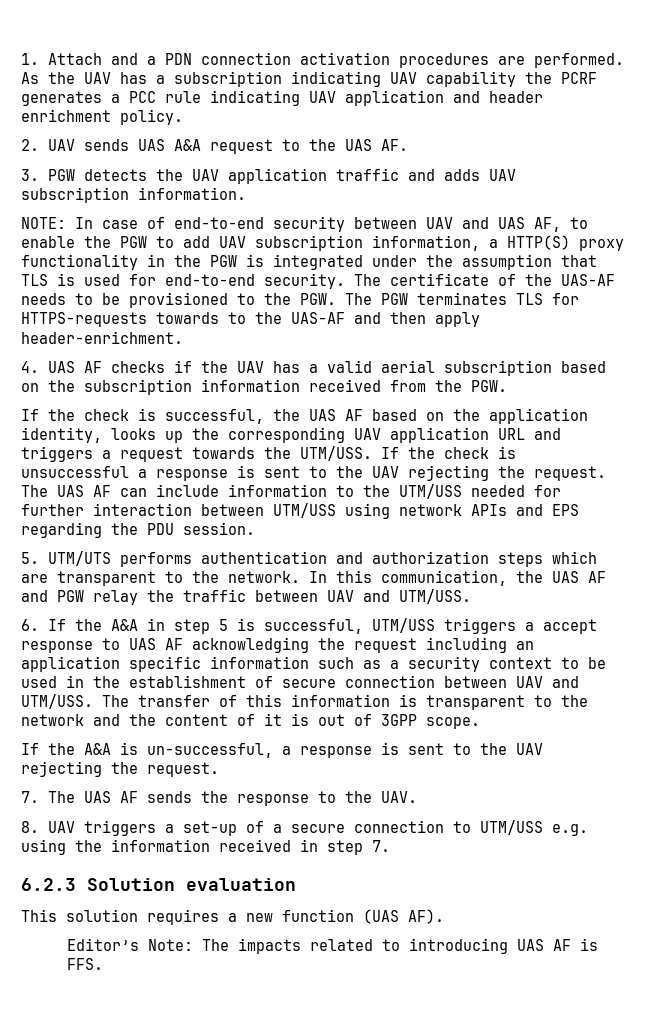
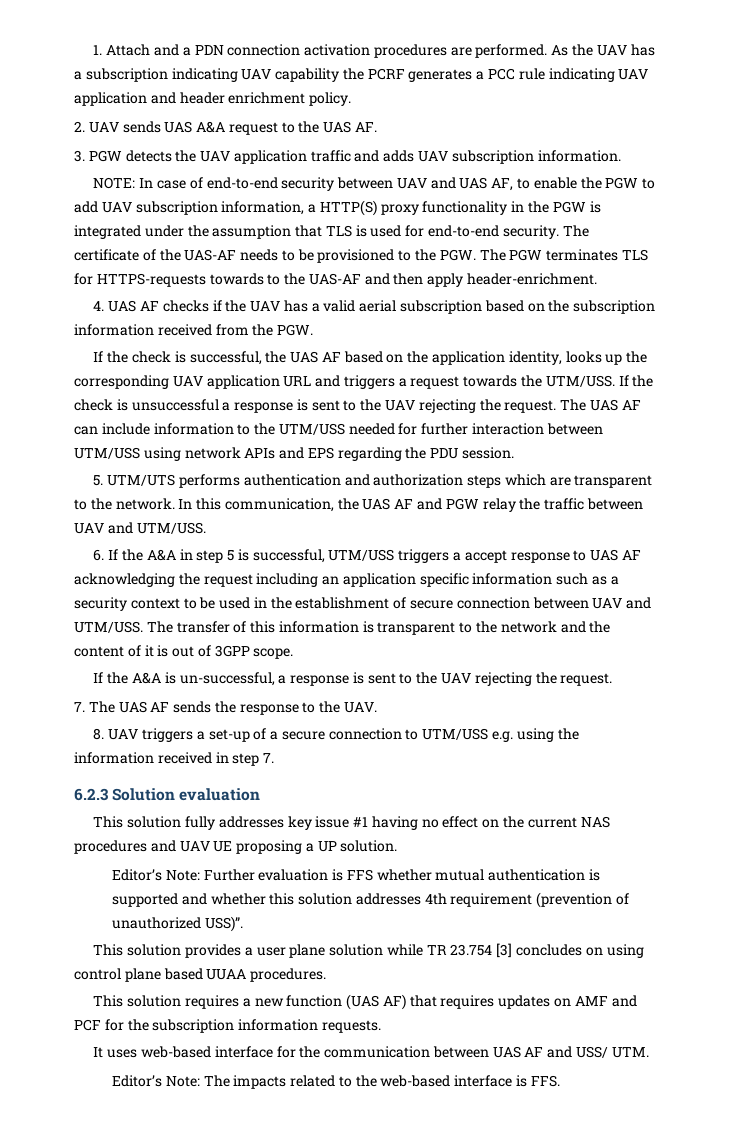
+ This solution fully addresses key issue #1 having no effect on the current NAS procedures and UAV UE proposing a UP solution.
+ Editor’s Note: Further evaluation is FFS whether mutual authentication is supported and whether this solution addresses 4th requirement (prevention of unauthorized USS)”.
+ This solution provides a user plane solution while TR 23.754 [3] concludes on using control plane based UUAA procedures.
- This solution requires a new function (UAS AF).
+ This solution requires a new function (UAS AF) that requires updates on AMF and PCF for the subscription information requests.
+ It uses web-based interface for the communication between UAS AF and USS/ UTM.
- Editor’s Note: The impacts related to introducing UAS AF is FFS.
+ Editor’s Note: The impacts related to the web-based interface is FFS.

